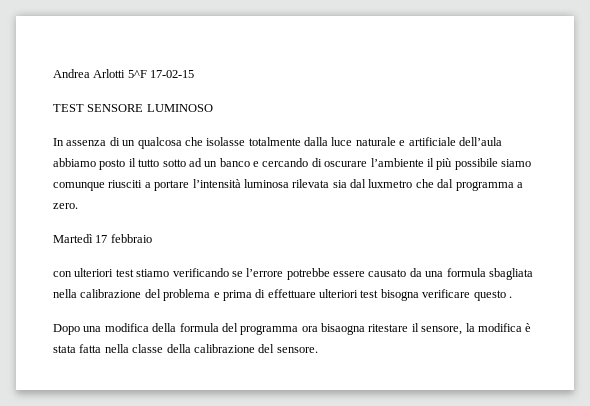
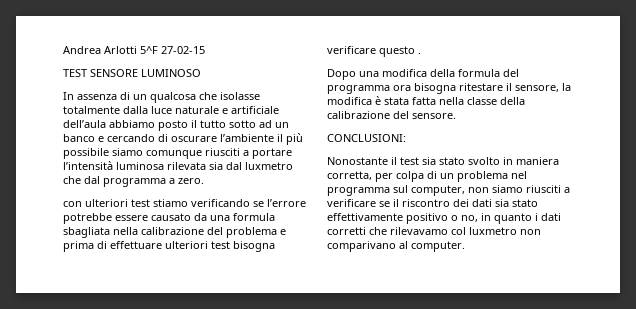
- Andrea Arlotti 5^F 17-02-15
+ Andrea Arlotti 5^F 27-02-15
- Martedì 17 febbraio
- Dopo una modifica della formula del programma ora bisaogna ritestare il sensore, la modifica è stata fatta nella classe della calibrazione del sensore.
+ Dopo una modifica della formula del programma ora bisogna ritestare il sensore, la modifica è stata fatta nella classe della calibrazione del sensore.
+ CONCLUSIONI:
+ Nonostante il test sia stato svolto in maniera corretta, per colpa di un problema nel programma sul computer, non siamo riusciti a verificare se il riscontro dei dati sia stato effettivamente positivo o no, in quanto i dati corretti che rilevavamo col luxmetro non comparivano al computer.

